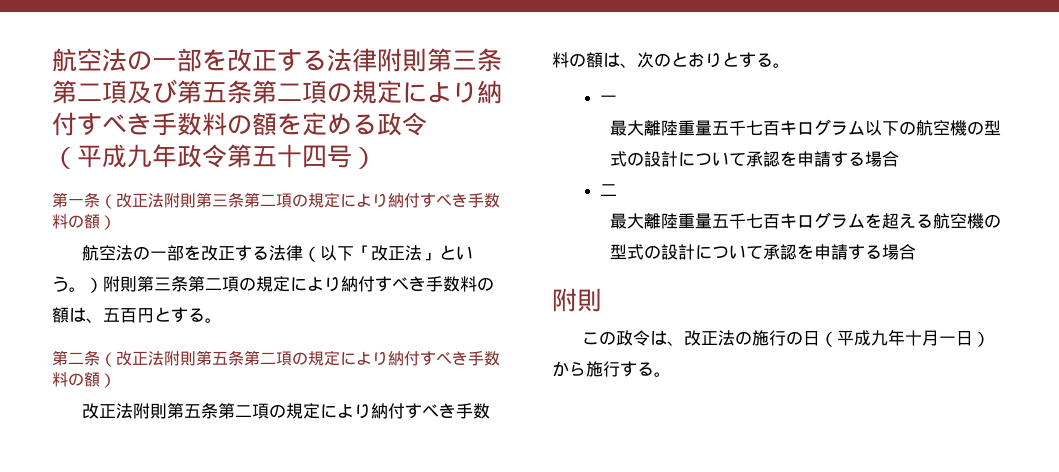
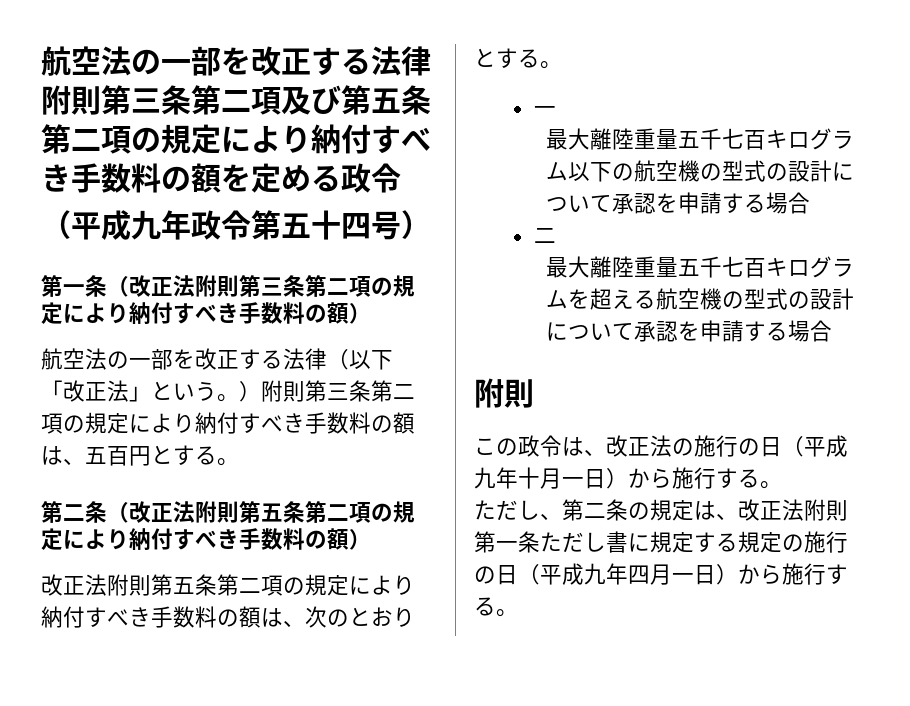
+ ただし、第二条の規定は、改正法附則第一条ただし書に規定する規定の施行の日（平成九年四月一日）から施行する。

